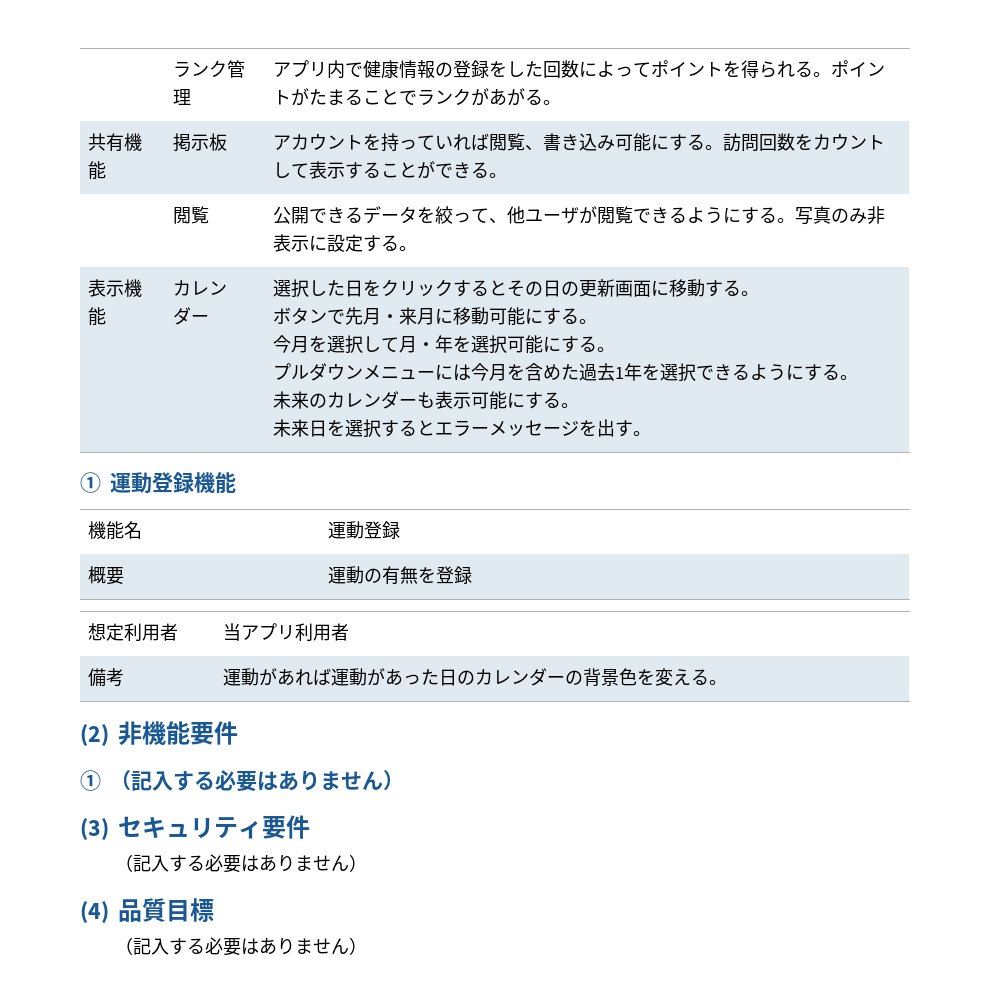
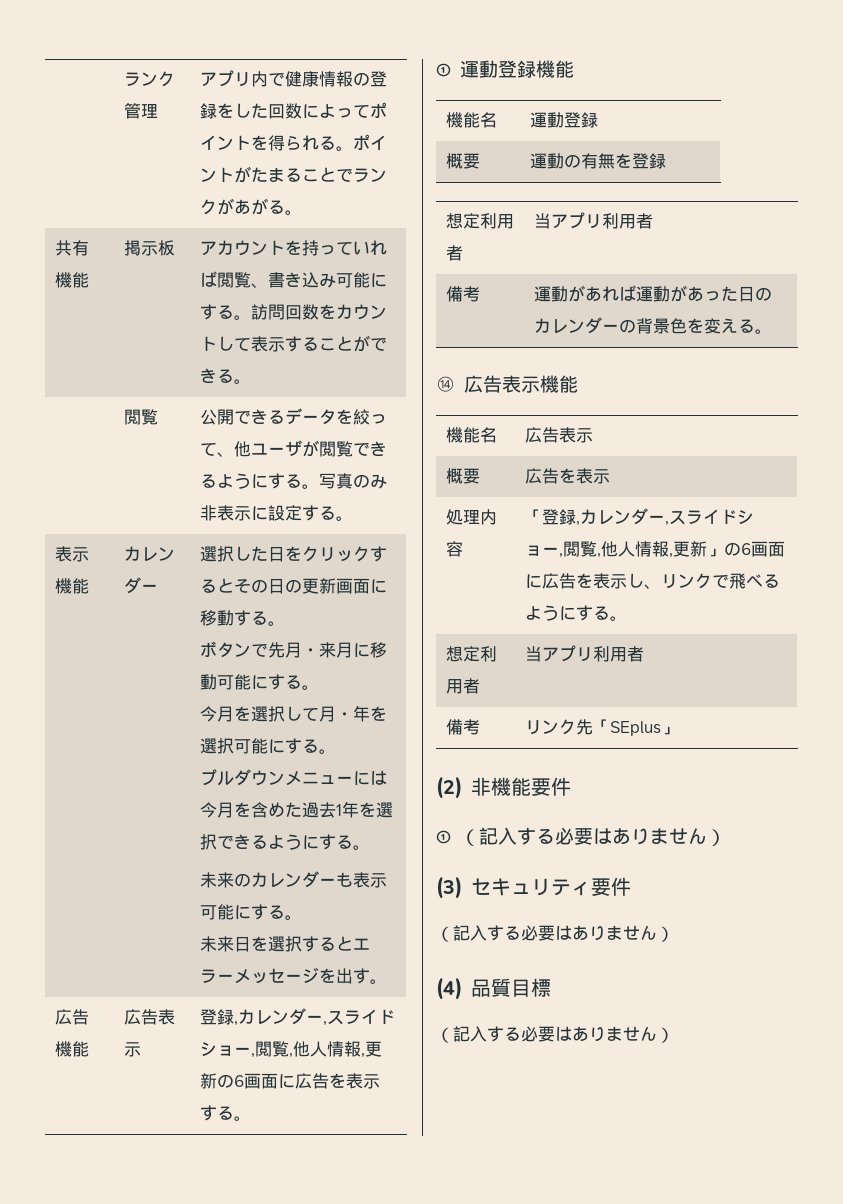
+ 広告機能 | 広告表示 | 登録,カレンダー,スライドショー,閲覧,他人情報,更新の6画面に広告を表示する。
+ ⑭広告表示機能
+ 機能名 | 広告表示
+ 概要 | 広告を表示
+ 処理内容 | 「登録,カレンダー,スライドショー,閲覧,他人情報,更新」の6画面に広告を表示し、リンクで飛べるようにする。
+ 想定利用者 | 当アプリ利用者
+ 備考 | リンク先「SEplus」

